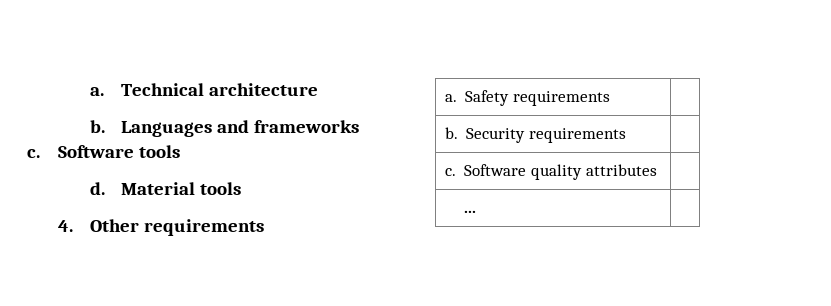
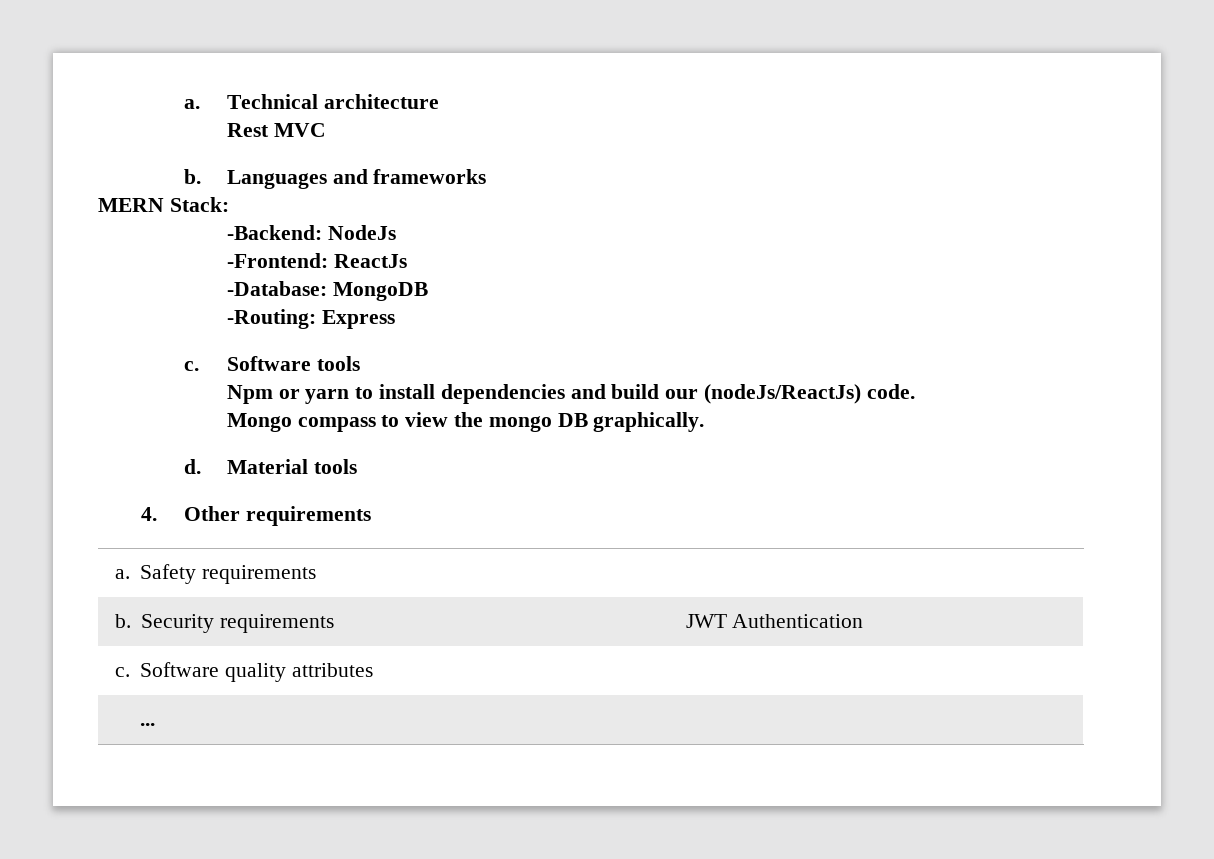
+ Rest MVC
+ MERN Stack:
+ -Backend: NodeJs
+ -Frontend: ReactJs
+ -Database: MongoDB
+ -Routing: Express
  c. Software tools
+ Npm or yarn to install dependencies and build our (nodeJs/ReactJs) code.
+ Mongo compass to view the mongo DB graphically.
- b. Security requirements |
+ b. Security requirements | JWT Authentication

